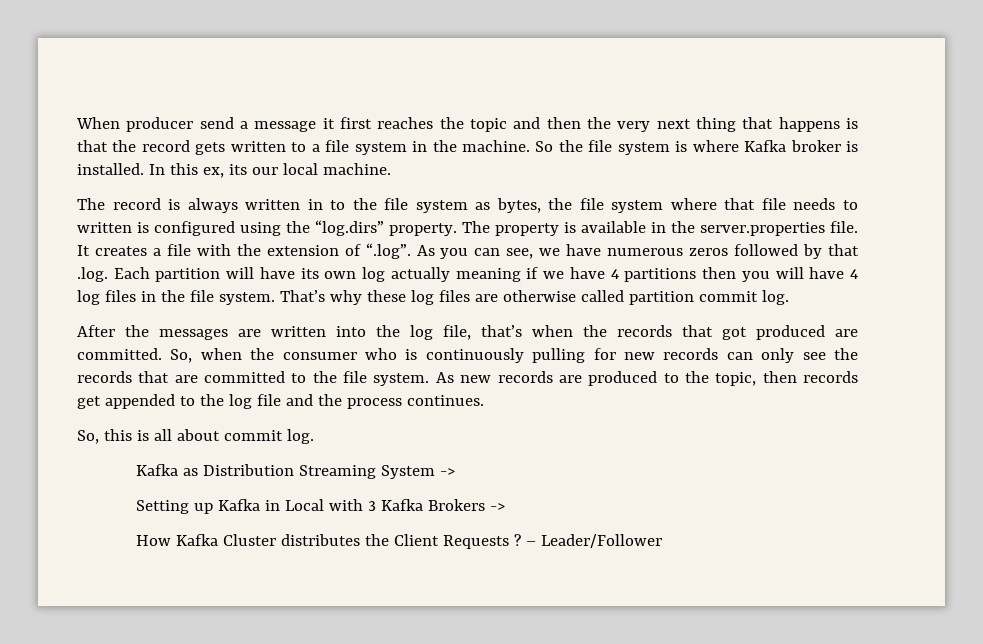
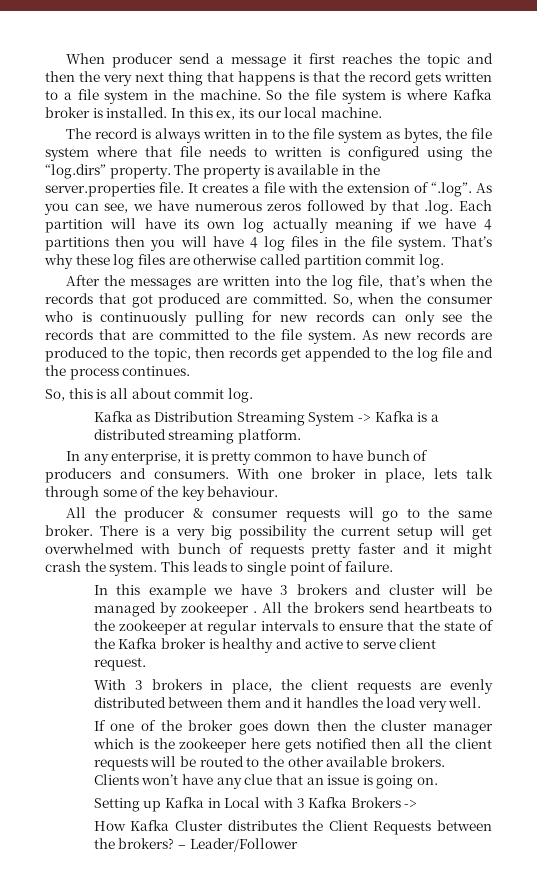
- Kafka as Distribution Streaming System ->
+ Kafka as Distribution Streaming System -> Kafka is a distributed streaming platform.
+ In any enterprise, it is pretty common to have bunch of producers and consumers. With one broker in place, lets talk through some of the key behaviour.
+ All the producer & consumer requests will go to the same broker. There is a very big possibility the current setup will get overwhelmed with bunch of requests pretty faster and it might crash the system. This leads to single point of failure.
+ In this example we have 3 brokers and cluster will be managed by zookeeper . All the brokers send heartbeats to the zookeeper at regular intervals to ensure that the state of the Kafka broker is healthy and active to serve client request.
+ With 3 brokers in place, the client requests are evenly distributed between them and it handles the load very well.
+ If one of the broker goes down then the cluster manager which is the zookeeper here gets notified then all the client requests will be routed to the other available brokers. Clients won’t have any clue that an issue is going on.
- How Kafka Cluster distributes the Client Requests ?
+ How Kafka Cluster distributes the Client Requests between the brokers?

